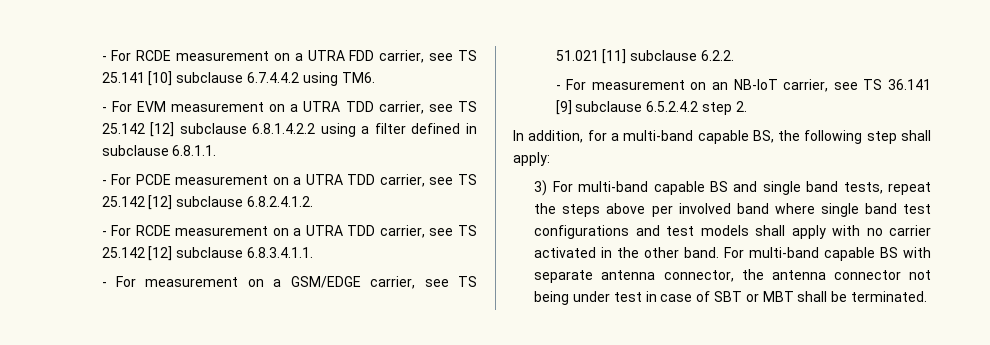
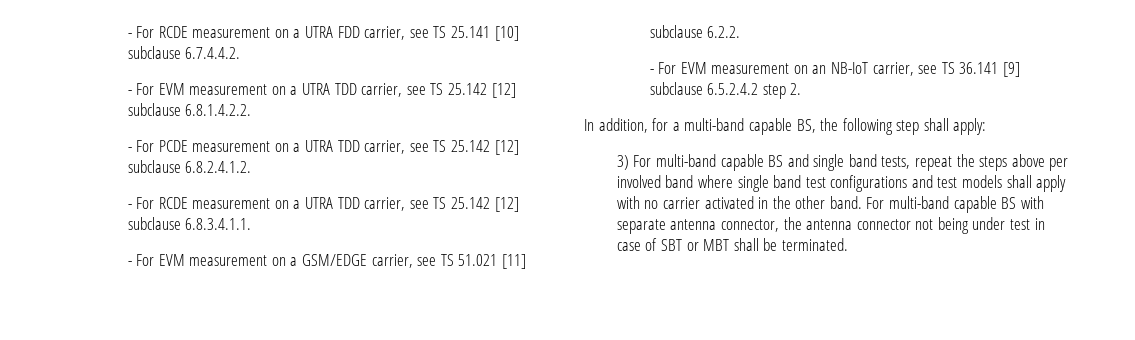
- - For RCDE measurement on a UTRA FDD carrier, see TS 25.141 [10] subclause 6.7.4.4.2 using TM6.
+ - For RCDE measurement on a UTRA FDD carrier, see TS 25.141 [10] subclause 6.7.4.4.2.
- - For EVM measurement on a UTRA TDD carrier, see TS 25.142 [12] subclause 6.8.1.4.2.2 using a filter defined in subclause 6.8.1.1.
+ - For EVM measurement on a UTRA TDD carrier, see TS 25.142 [12] subclause 6.8.1.4.2.2.
- - For measurement on a GSM/EDGE carrier, see TS 51.021 [11] subclause 6.2.2.
+ - For EVM measurement on a GSM/EDGE carrier, see TS 51.021 [11] subclause 6.2.2.
- - For measurement on an NB-IoT carrier, see TS 36.141 [9] subclause 6.5.2.4.2 step 2.
+ - For EVM measurement on an NB-IoT carrier, see TS 36.141 [9] subclause 6.5.2.4.2 step 2.

